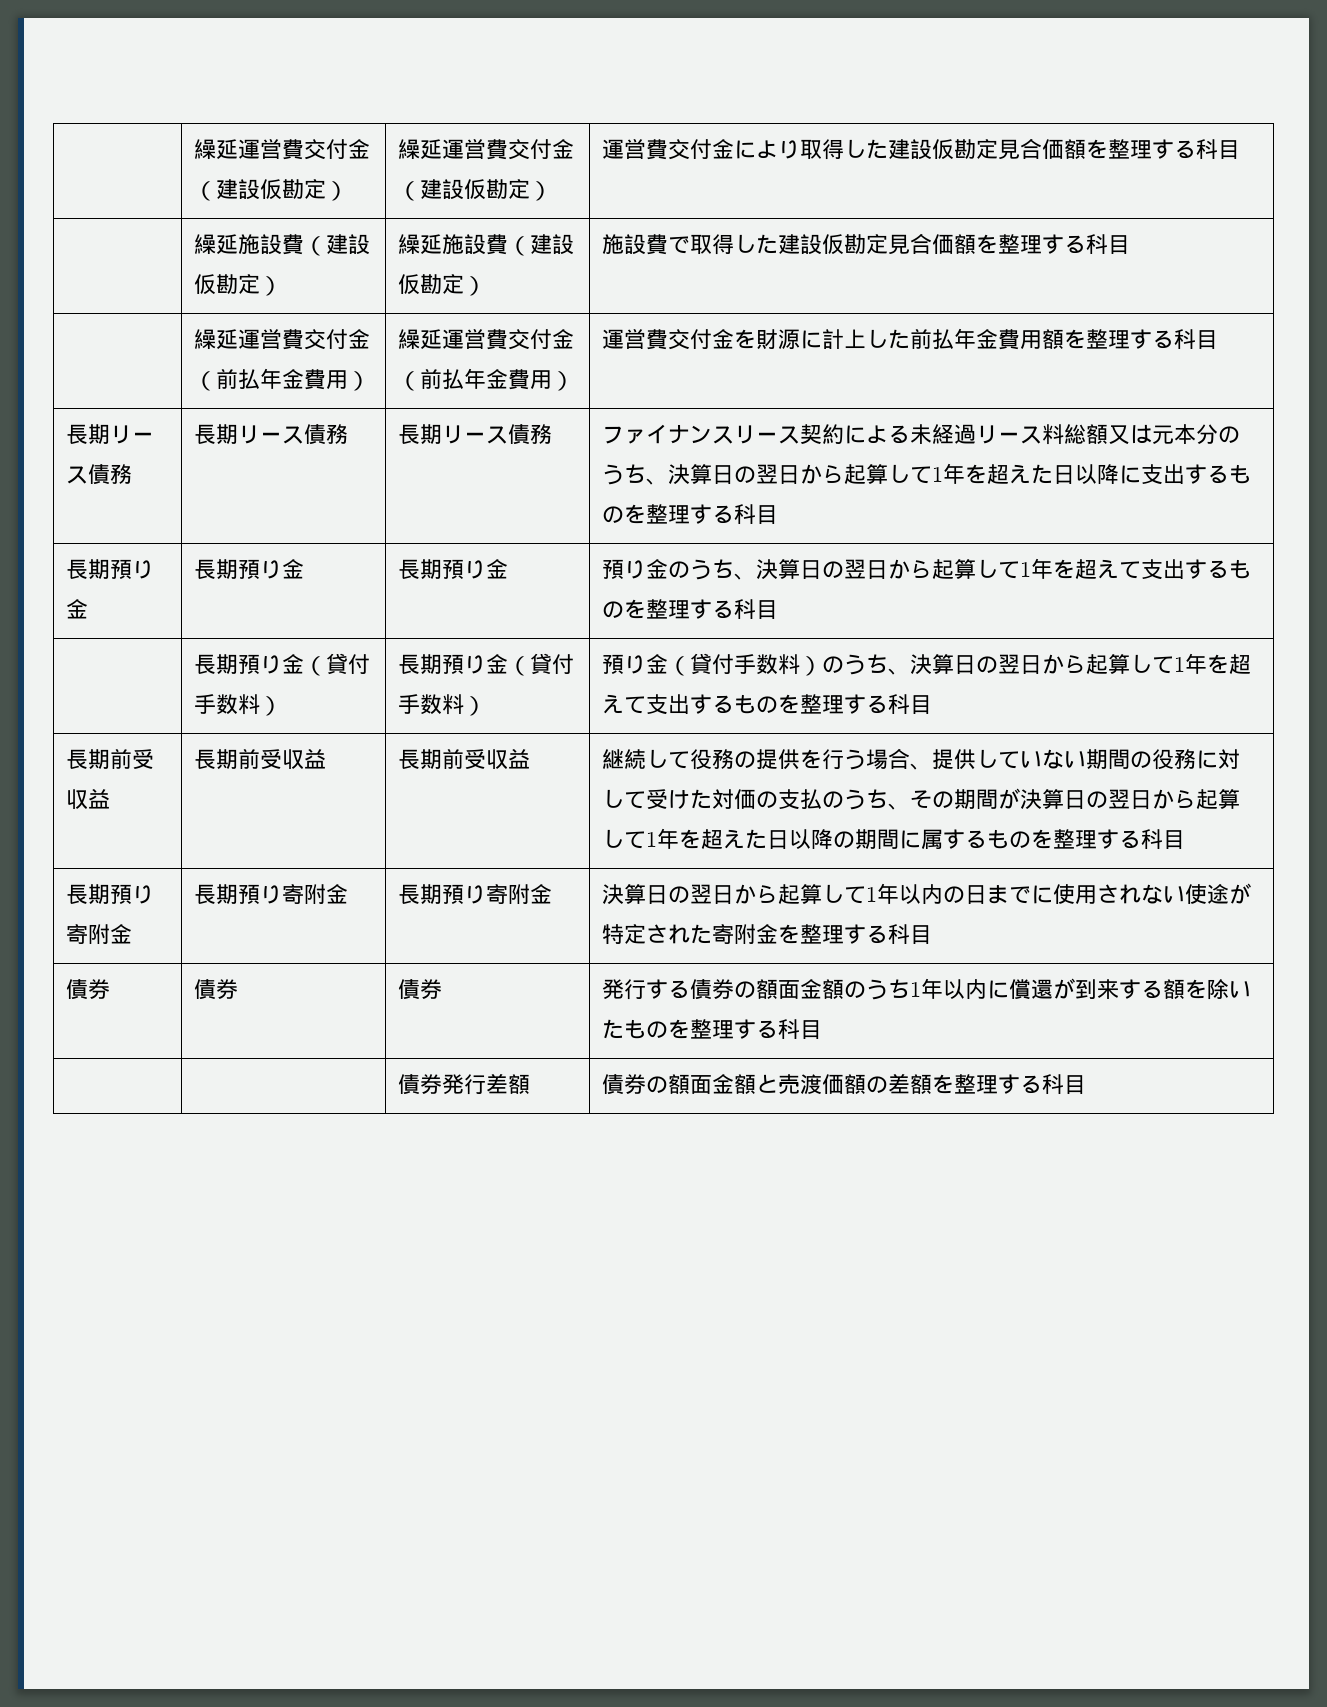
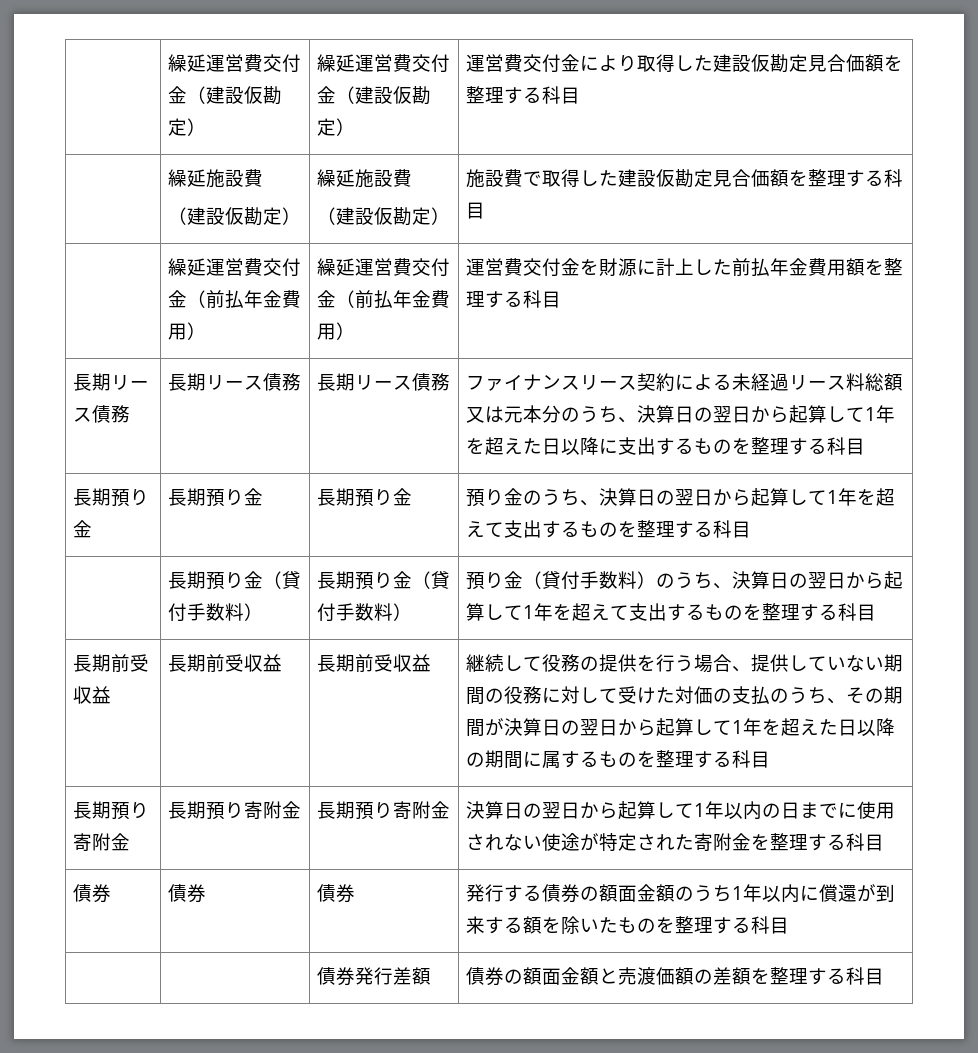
  | 繰延運営費交付金（建設仮勘定） | 繰延運営費交付金（建設仮勘定） | 運営費交付金により取得した建設仮勘定見合価額を整理する科目
- | 繰延施設費（建設仮勘定） | 繰延施設費（建設仮勘定） | 施設費で取得した建設仮勘定見合価額を整理する科目
+ | 繰延施設費
+ （建設仮勘定） | 繰延施設費
+ （建設仮勘定） | 施設費で取得した建設仮勘定見合価額を整理する科目

